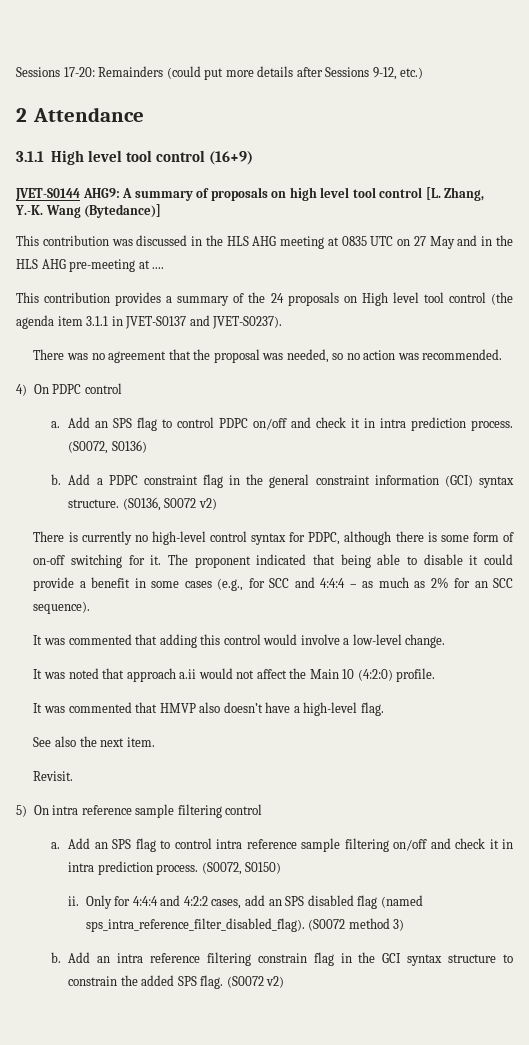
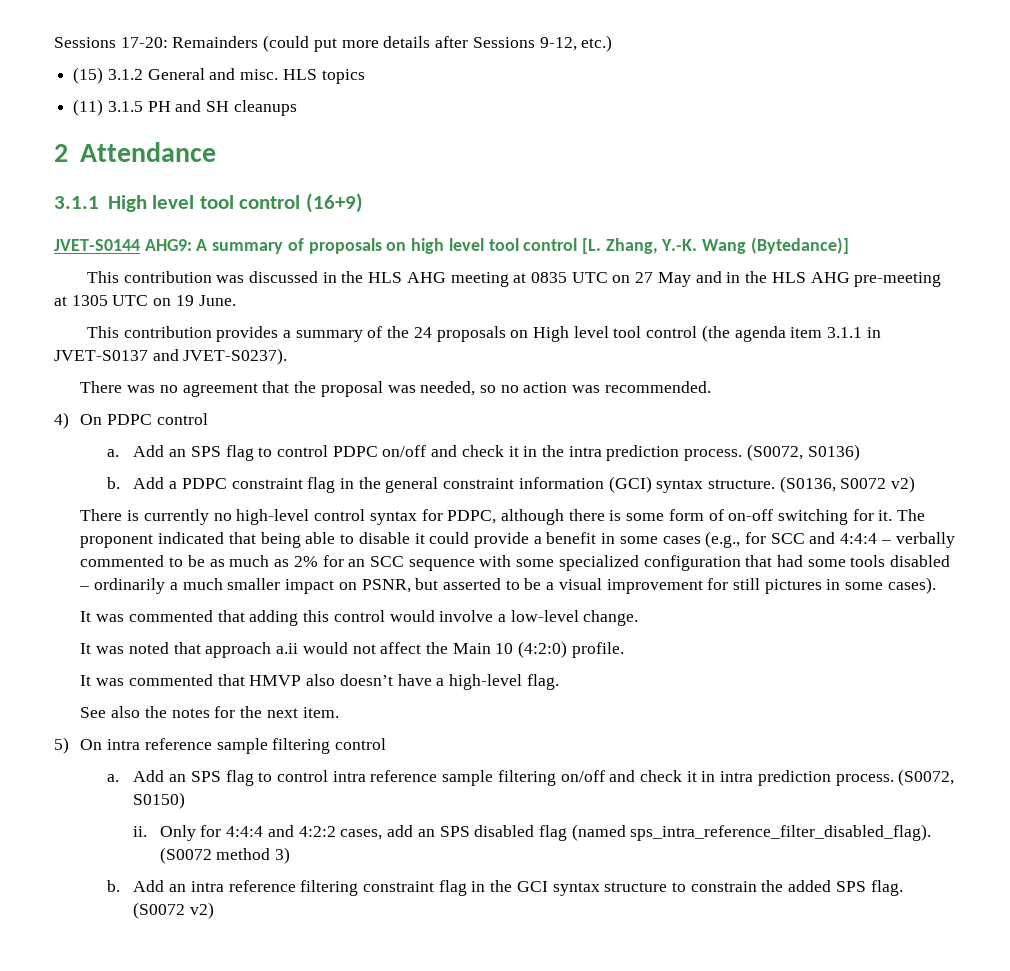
+ (15) 3.1.2 General and misc. HLS topics
+ (11) 3.1.5 PH and SH cleanups
- This contribution was discussed in the HLS AHG meeting at 0835 UTC on 27 May and in the HLS AHG pre-meeting at ....
+ This contribution was discussed in the HLS AHG meeting at 0835 UTC on 27 May and in the HLS AHG pre-meeting at 1305 UTC on 19 June.
- Add an SPS flag to control PDPC on/off and check it in intra prediction process.
+ Add an SPS flag to control PDPC on/off and check it in the intra prediction process.
- The proponent indicated that being able to disable it could provide a benefit in some cases (e.g., for SCC and 4:4:4 – as much as 2% for an SCC sequence).
+ The proponent indicated that being able to disable it could provide a benefit in some cases (e.g., for SCC and 4:4:4 – verbally commented to be as much as 2% for an SCC sequence with some specialized configuration that had some tools disabled – ordinarily a much smaller impact on PSNR, but asserted to be a visual improvement for still pictures in some cases).
- See also the next item.
+ See also the notes for the next item.
- Revisit.
- Add an intra reference filtering constrain flag in the GCI syntax structure to constrain the added SPS flag.
+ Add an intra reference filtering constraint flag in the GCI syntax structure to constrain the added SPS flag.

